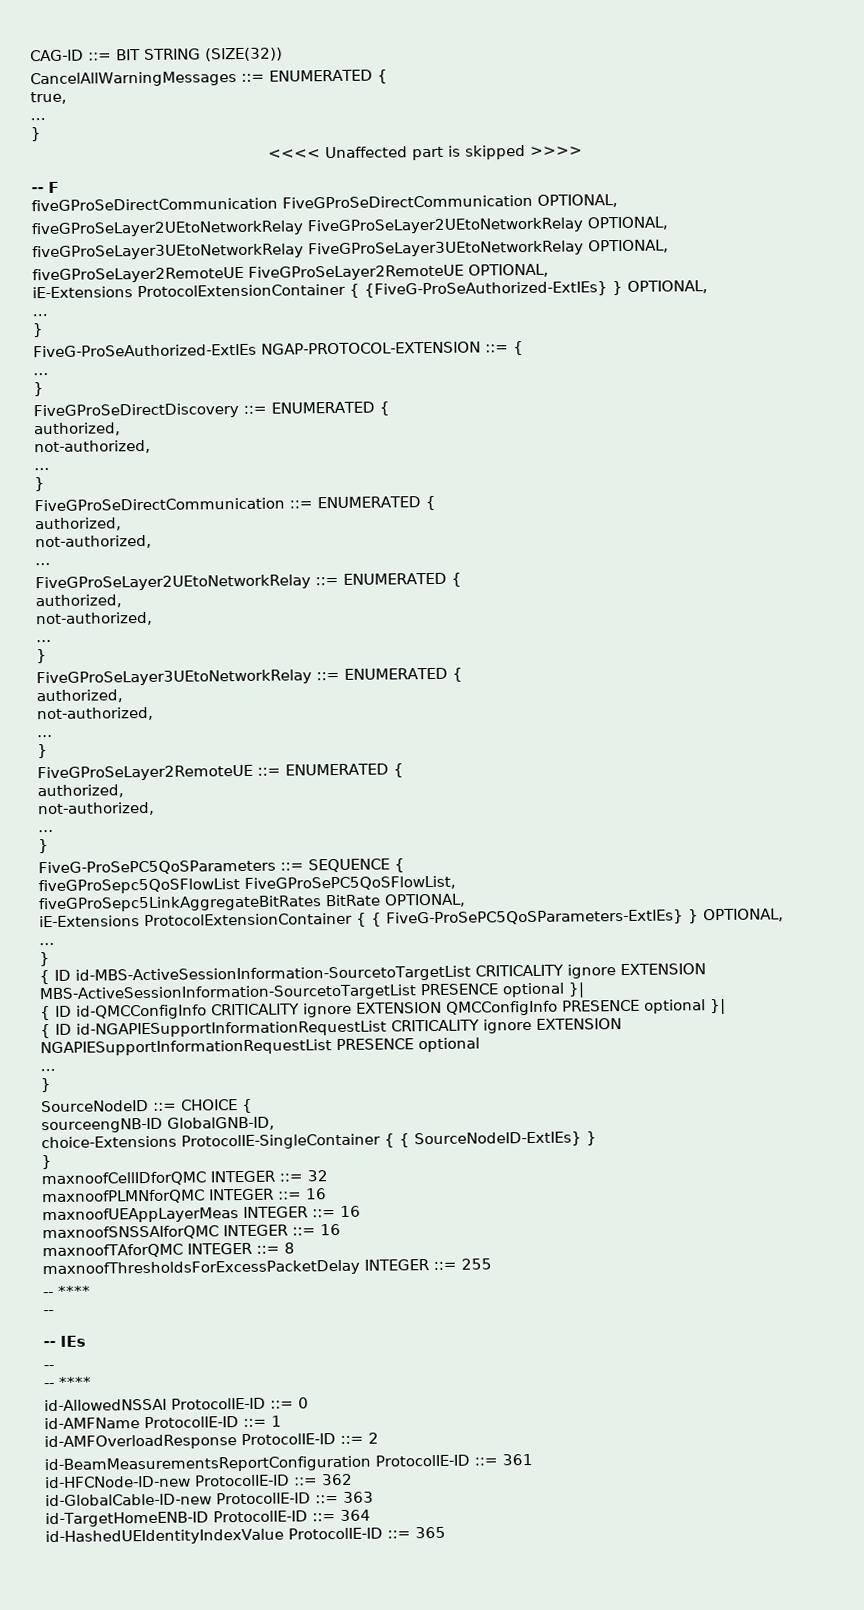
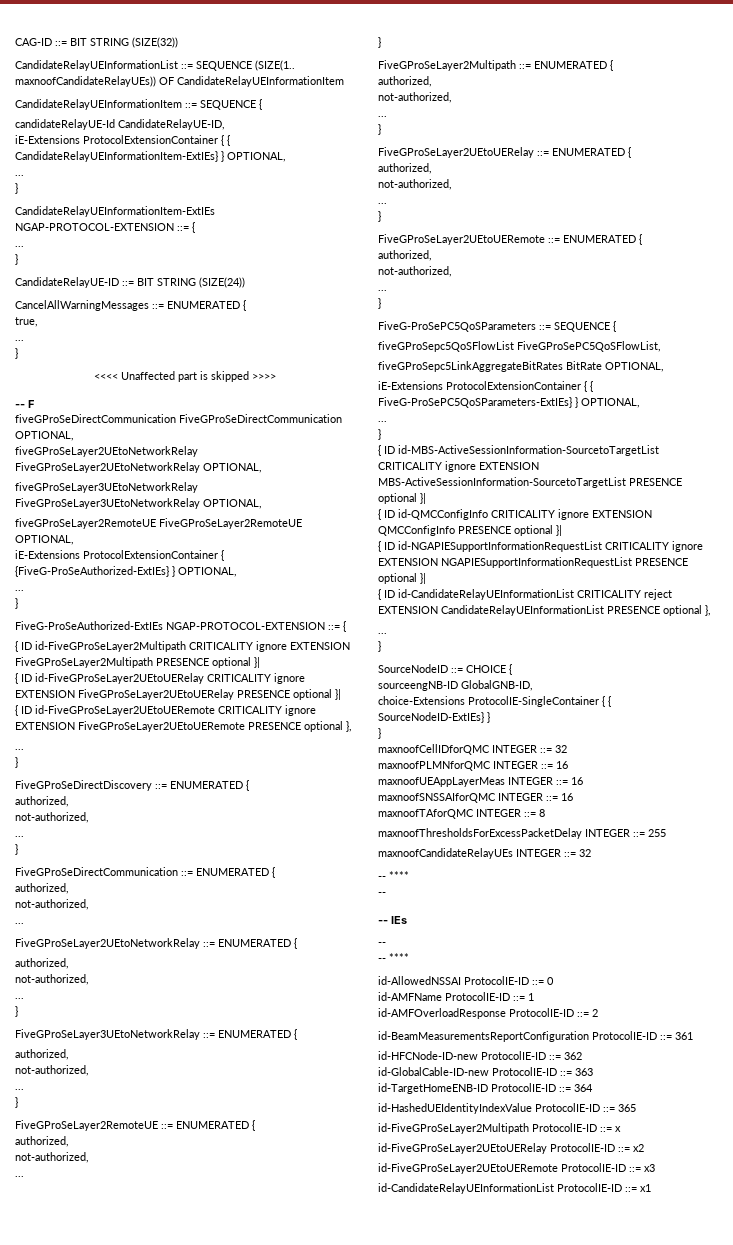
+ CandidateRelayUEInformationList ::= SEQUENCE (SIZE(1.. maxnoofCandidateRelayUEs)) OF CandidateRelayUEInformationItem
+ CandidateRelayUEInformationItem ::= SEQUENCE {
+ candidateRelayUE-Id CandidateRelayUE-ID,
+ iE-Extensions ProtocolExtensionContainer { { CandidateRelayUEInformationItem-ExtIEs} } OPTIONAL,
+ ...
+ }
+ CandidateRelayUEInformationItem-ExtIEs NGAP-PROTOCOL-EXTENSION ::= {
+ ...
+ }
+ CandidateRelayUE-ID ::= BIT STRING (SIZE(24))
+ { ID id-FiveGProSeLayer2Multipath CRITICALITY ignore EXTENSION FiveGProSeLayer2Multipath PRESENCE optional }|
+ { ID id-FiveGProSeLayer2UEtoUERelay CRITICALITY ignore EXTENSION FiveGProSeLayer2UEtoUERelay PRESENCE optional }|
+ { ID id-FiveGProSeLayer2UEtoUERemote CRITICALITY ignore EXTENSION FiveGProSeLayer2UEtoUERemote PRESENCE optional },
+ FiveGProSeLayer2Multipath ::= ENUMERATED {
+ authorized,
+ not-authorized,
+ ...
+ }
+ FiveGProSeLayer2UEtoUERelay ::= ENUMERATED {
+ authorized,
+ not-authorized,
+ ...
+ }
+ FiveGProSeLayer2UEtoUERemote ::= ENUMERATED {
+ authorized,
+ not-authorized,
+ ...
+ }
- { ID id-NGAPIESupportInformationRequestList CRITICALITY ignore EXTENSION NGAPIESupportInformationRequestList PRESENCE optional
+ { ID id-NGAPIESupportInformationRequestList CRITICALITY ignore EXTENSION NGAPIESupportInformationRequestList PRESENCE optional }|
+ { ID id-CandidateRelayUEInformationList CRITICALITY reject EXTENSION CandidateRelayUEInformationList PRESENCE optional },
+ maxnoofCandidateRelayUEs INTEGER ::= 32
+ id-FiveGProSeLayer2Multipath ProtocolIE-ID ::= x
+ id-FiveGProSeLayer2UEtoUERelay ProtocolIE-ID ::= x2
+ id-FiveGProSeLayer2UEtoUERemote ProtocolIE-ID ::= x3
+ id-CandidateRelayUEInformationList ProtocolIE-ID ::= x1

